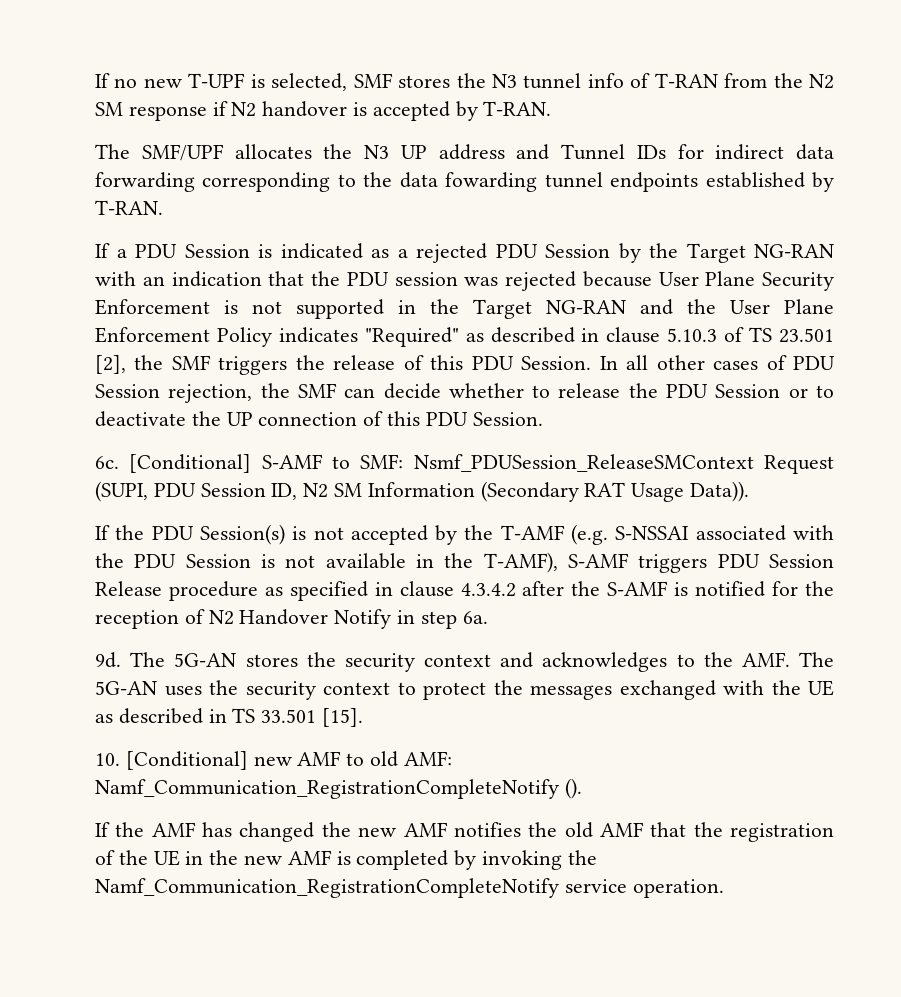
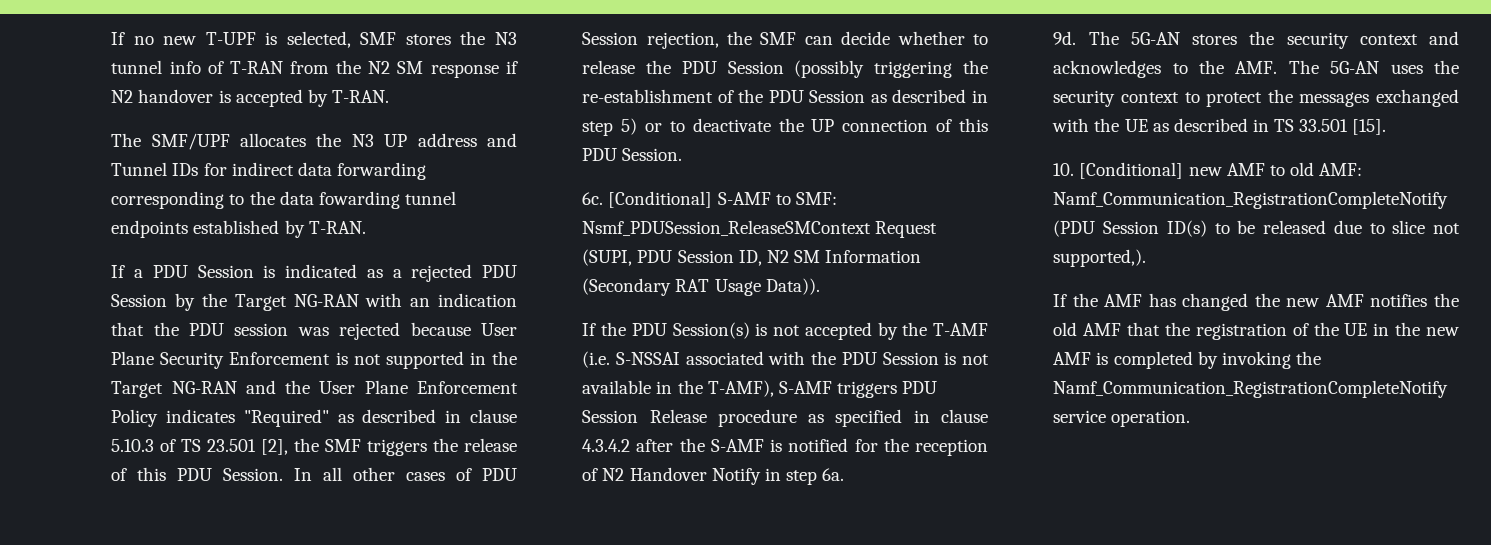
- In all other cases of PDU Session rejection, the SMF can decide whether to release the PDU Session or to deactivate the UP connection of this PDU Session.
+ In all other cases of PDU Session rejection, the SMF can decide whether to release the PDU Session (possibly triggering the re-establishment of the PDU Session as described in step 5) or to deactivate the UP connection of this PDU Session.
- If the PDU Session(s) is not accepted by the T-AMF (e.g. S-NSSAI associated with the PDU Session is not available in the T-AMF), S-AMF triggers PDU Session Release procedure as specified in clause 4.3.4.2 after the S-AMF is notified for the reception of N2 Handover Notify in step 6a.
+ If the PDU Session(s) is not accepted by the T-AMF (i.e. S-NSSAI associated with the PDU Session is not available in the T-AMF), S-AMF triggers PDU Session Release procedure as specified in clause 4.3.4.2 after the S-AMF is notified for the reception of N2 Handover Notify in step 6a.
- 10. [Conditional] new AMF to old AMF: Namf_Communication_RegistrationCompleteNotify ().
+ 10. [Conditional] new AMF to old AMF: Namf_Communication_RegistrationCompleteNotify (PDU Session ID(s) to be released due to slice not supported,).

